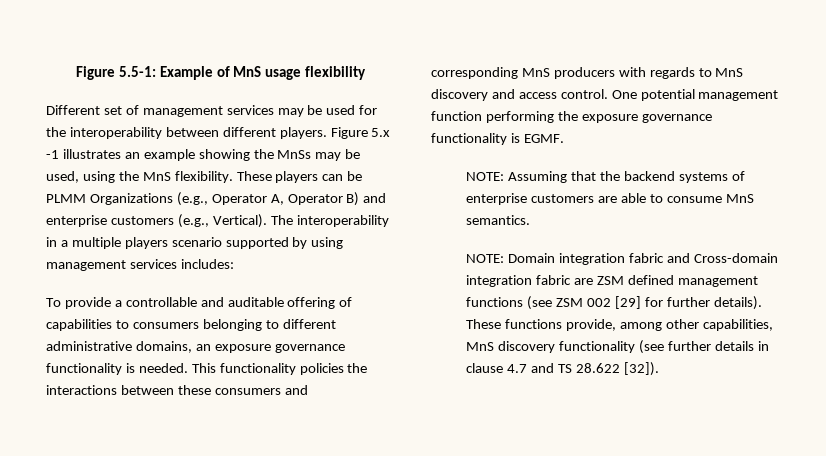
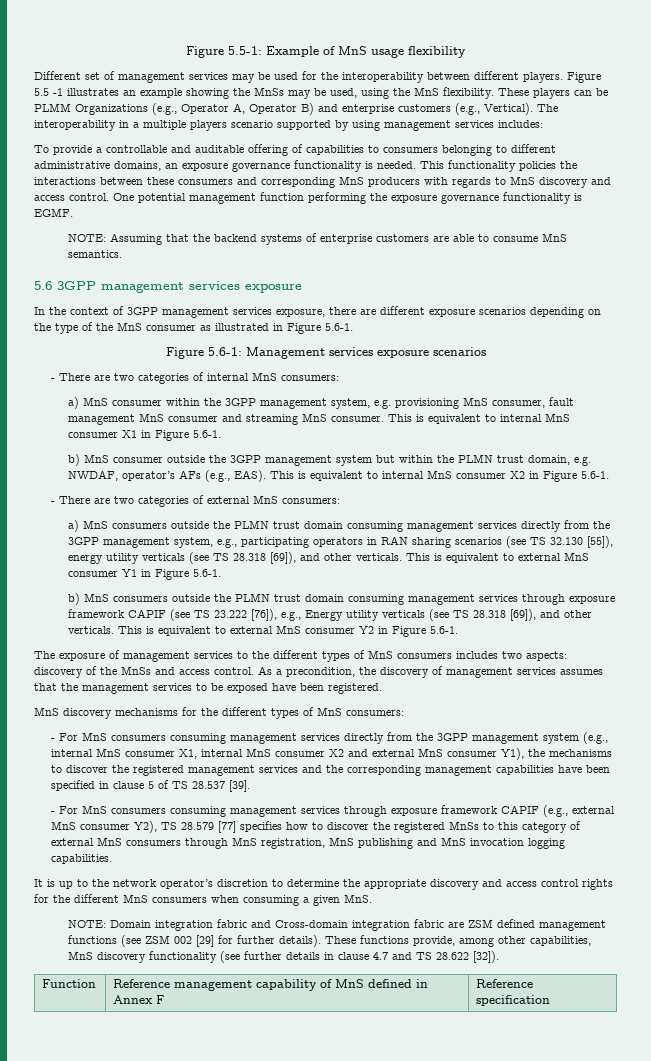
- Figure 5.x -1 illustrates an example showing the MnSs may be used, using the MnS flexibility.
+ Figure 5.5 -1 illustrates an example showing the MnSs may be used, using the MnS flexibility.
+ 5.6 3GPP management services exposure
+ In the context of 3GPP management services exposure, there are different exposure scenarios depending on the type of the MnS consumer as illustrated in Figure 5.6-1.
+ Figure 5.6-1: Management services exposure scenarios
+ - There are two categories of internal MnS consumers:
+ a) MnS consumer within the 3GPP management system, e.g. provisioning MnS consumer, fault management MnS consumer and streaming MnS consumer. This is equivalent to internal MnS consumer X1 in Figure 5.6-1.
+ b) MnS consumer outside the 3GPP management system but within the PLMN trust domain, e.g. NWDAF, operator’s AFs (e.g., EAS). This is equivalent to internal MnS consumer X2 in Figure 5.6-1.
+ - There are two categories of external MnS consumers:
+ a) MnS consumers outside the PLMN trust domain consuming management services directly from the 3GPP management system, e.g., participating operators in RAN sharing scenarios (see TS 32.130 [55]), energy utility verticals (see TS 28.318 [69]), and other verticals. This is equivalent to external MnS consumer Y1 in Figure 5.6-1.
+ b) MnS consumers outside the PLMN trust domain consuming management services through exposure framework CAPIF (see TS 23.222 [76]), e.g., Energy utility verticals (see TS 28.318 [69]), and other verticals. This is equivalent to external MnS consumer Y2 in Figure 5.6-1.
+ The exposure of management services to the different types of MnS consumers includes two aspects: discovery of the MnSs and access control. As a precondition, the discovery of management services assumes that the management services to be exposed have been registered.
+ MnS discovery mechanisms for the different types of MnS consumers:
+ - For MnS consumers consuming management services directly from the 3GPP management system (e.g., internal MnS consumer X1, internal MnS consumer X2 and external MnS consumer Y1), the mechanisms to discover the registered management services and the corresponding management capabilities have been specified in clause 5 of TS 28.537 [39].
+ - For MnS consumers consuming management services through exposure framework CAPIF (e.g., external MnS consumer Y2), TS 28.579 [77] specifies how to discover the registered MnSs to this category of external MnS consumers through MnS registration, MnS publishing and MnS invocation logging capabilities.
+ It is up to the network operator’s discretion to determine the appropriate discovery and access control rights for the different MnS consumers when consuming a given MnS.
+ Function | Reference management capability of MnS defined in Annex F | Reference specification

